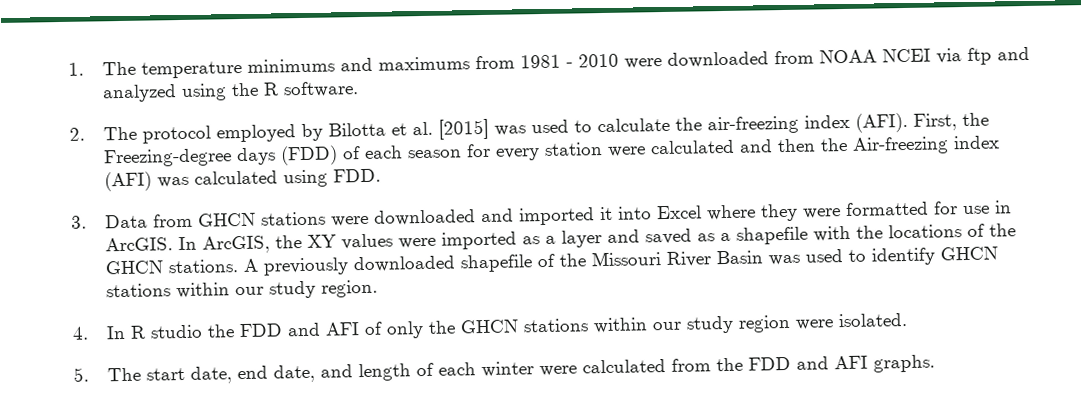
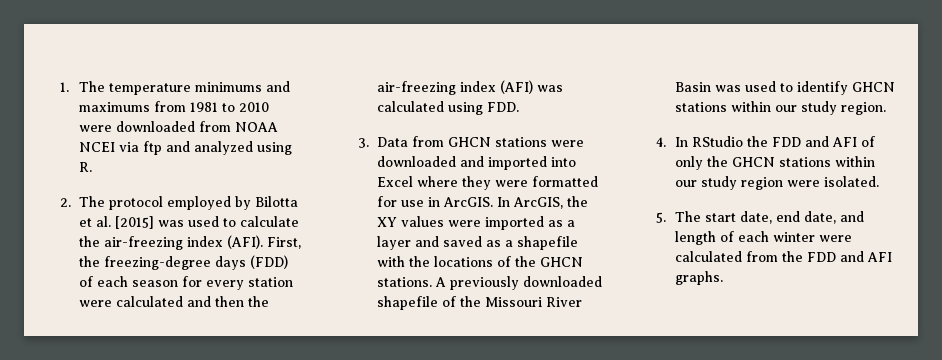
- 1. The temperature minimums and maximums from 1981 - 2010 were downloaded from NOAA NCEI via ftp and analyzed using the R software.
+ 1. The temperature minimums and maximums from 1981 to 2010 were downloaded from NOAA NCEI via ftp and analyzed using R.
- First, the Freezing-degree days (FDD) of each season for every station were calculated and then the Air-freezing index (AFI) was calculated using FDD.
+ First, the freezing-degree days (FDD) of each season for every station were calculated and then the air-freezing index (AFI) was calculated using FDD.
- 3. Data from GHCN stations were downloaded and imported it into Excel where they were formatted for use in ArcGIS.
+ 3. Data from GHCN stations were downloaded and imported into Excel where they were formatted for use in ArcGIS.
- 4. In R studio the FDD and AFI of only the GHCN stations within our study region were isolated.
+ 4. In RStudio the FDD and AFI of only the GHCN stations within our study region were isolated.

